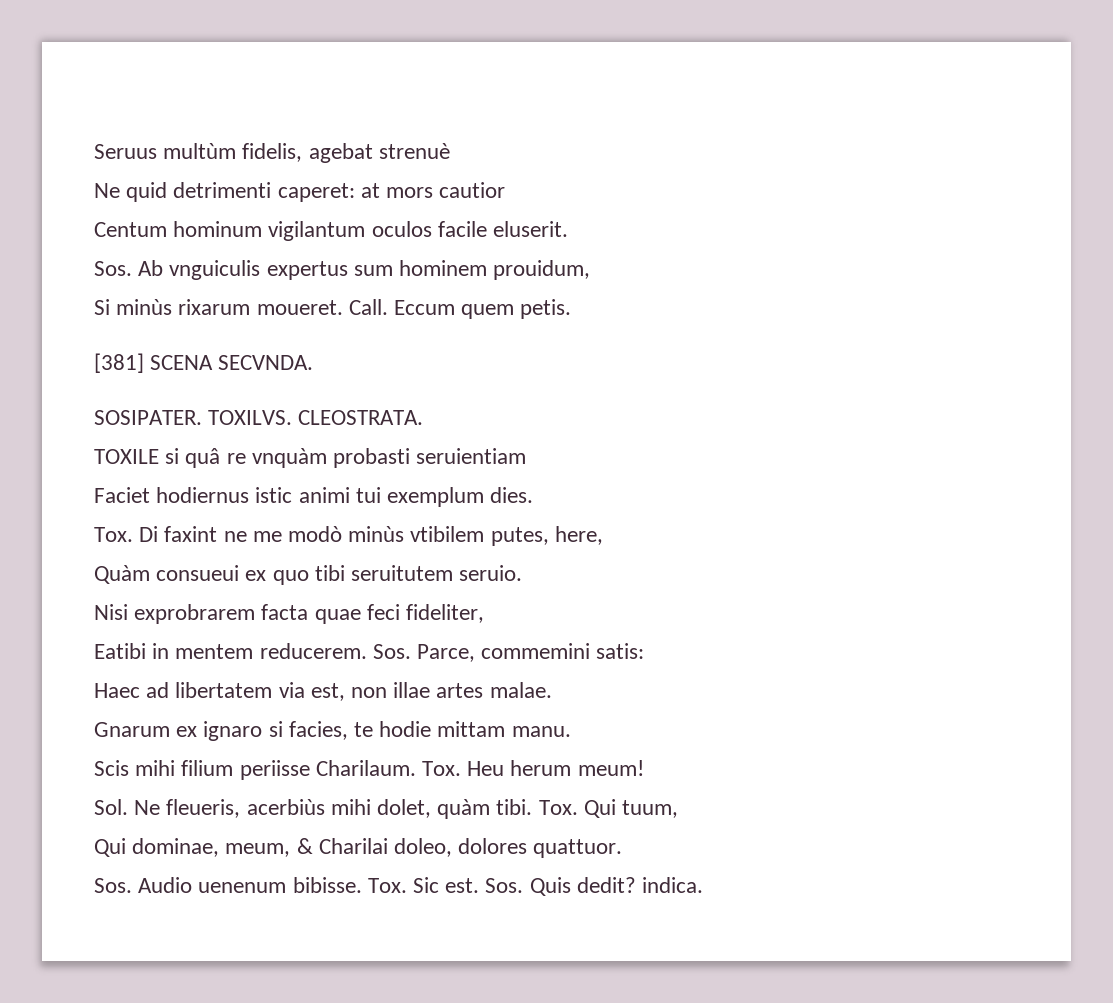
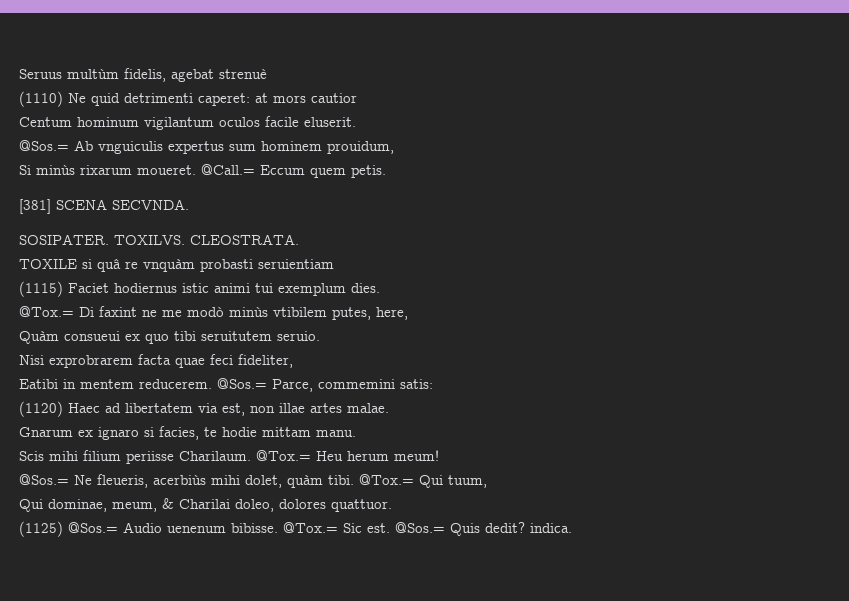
- Ne quid detrimenti caperet: at mors cautior
+ (1110) Ne quid detrimenti caperet: at mors cautior
- Sos. Ab vnguiculis expertus sum hominem prouidum,
+ @Sos.= Ab vnguiculis expertus sum hominem prouidum,
- Call. Eccum quem petis.
+ @Call.= Eccum quem petis.
- Faciet hodiernus istic animi tui exemplum dies.
+ (1115) Faciet hodiernus istic animi tui exemplum dies.
- Tox. Di faxint ne me modò minùs vtibilem putes, here,
+ @Tox.= Di faxint ne me modò minùs vtibilem putes, here,
- Sos. Parce, commemini satis:
+ @Sos.= Parce, commemini satis:
- Haec ad libertatem via est, non illae artes malae.
+ (1120) Haec ad libertatem via est, non illae artes malae.
- Tox. Heu herum meum!
+ @Tox.= Heu herum meum!
- Sol. Ne fleueris, acerbiùs mihi dolet, quàm tibi.
+ @Sos.= Ne fleueris, acerbiùs mihi dolet, quàm tibi.
- Tox. Qui tuum,
+ @Tox.= Qui tuum,
- Sos. Audio uenenum bibisse.
+ (1125) @Sos.= Audio uenenum bibisse.
- Tox. Sic est.
+ @Tox.= Sic est.
- Sos. Quis dedit? indica.
+ @Sos.= Quis dedit? indica.

